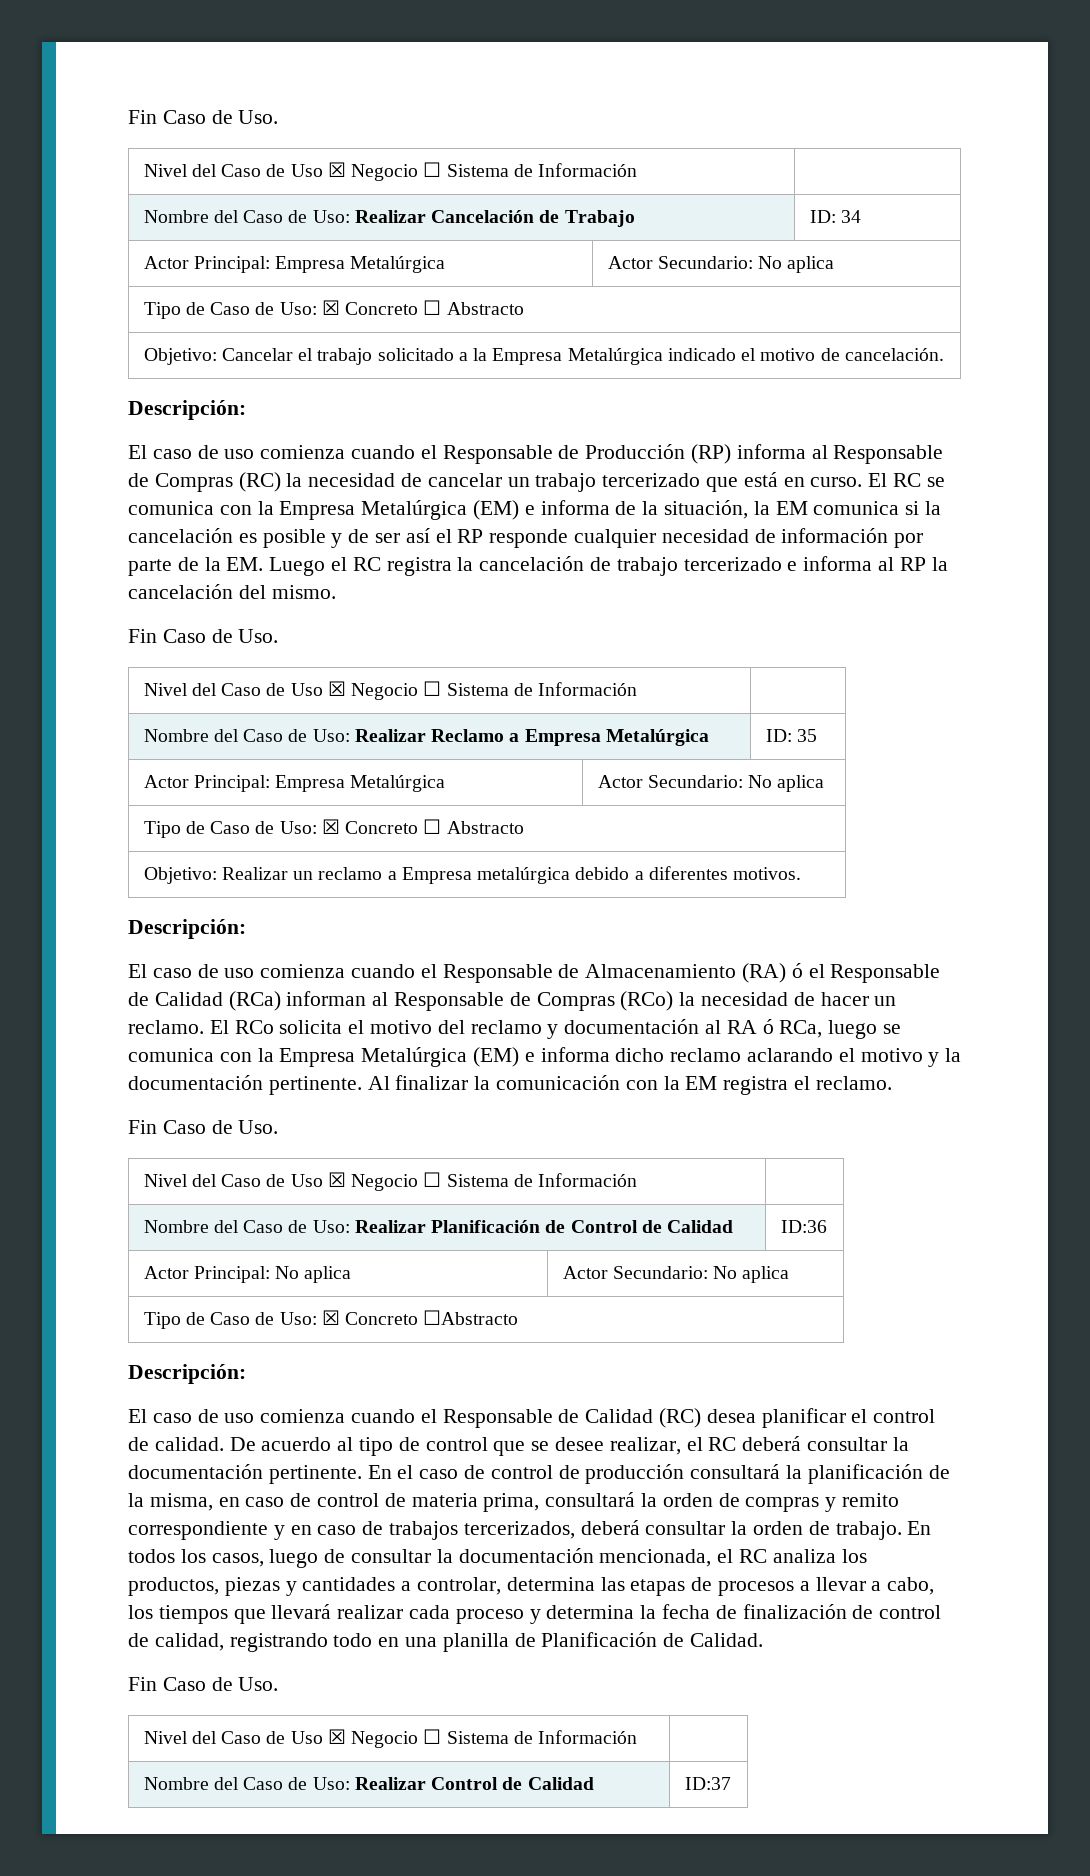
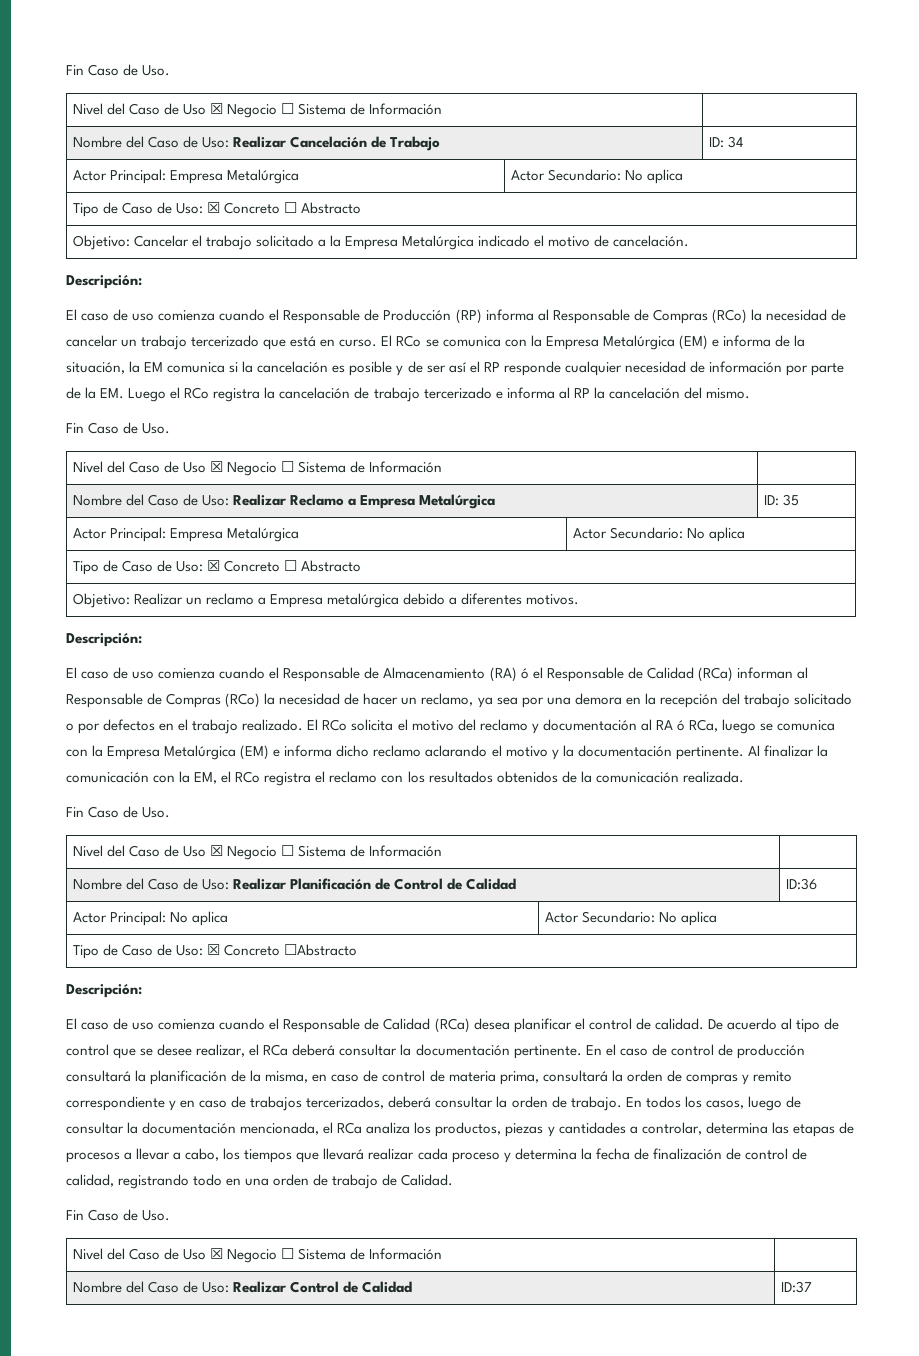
- El caso de uso comienza cuando el Responsable de Producción (RP) informa al Responsable de Compras (RC) la necesidad de cancelar un trabajo tercerizado que está en curso.
+ El caso de uso comienza cuando el Responsable de Producción (RP) informa al Responsable de Compras (RCo) la necesidad de cancelar un trabajo tercerizado que está en curso.
- El RC se comunica con la Empresa Metalúrgica (EM) e informa de la situación, la EM comunica si la cancelación es posible y de ser así el RP responde cualquier necesidad de información por parte de la EM. Luego el RC registra la cancelación de trabajo tercerizado e informa al RP la cancelación del mismo.
+ El RCo se comunica con la Empresa Metalúrgica (EM) e informa de la situación, la EM comunica si la cancelación es posible y de ser así el RP responde cualquier necesidad de información por parte de la EM. Luego el RCo registra la cancelación de trabajo tercerizado e informa al RP la cancelación del mismo.
- El caso de uso comienza cuando el Responsable de Almacenamiento (RA) ó el Responsable de Calidad (RCa) informan al Responsable de Compras (RCo) la necesidad de hacer un reclamo.
+ El caso de uso comienza cuando el Responsable de Almacenamiento (RA) ó el Responsable de Calidad (RCa) informan al Responsable de Compras (RCo) la necesidad de hacer un reclamo, ya sea por una demora en la recepción del trabajo solicitado o por defectos en el trabajo realizado.
- Al finalizar la comunicación con la EM registra el reclamo.
+ Al finalizar la comunicación con la EM, el RCo registra el reclamo con los resultados obtenidos de la comunicación realizada.
- El caso de uso comienza cuando el Responsable de Calidad (RC) desea planificar el control de calidad.
+ El caso de uso comienza cuando el Responsable de Calidad (RCa) desea planificar el control de calidad.
- De acuerdo al tipo de control que se desee realizar, el RC deberá consultar la documentación pertinente.
+ De acuerdo al tipo de control que se desee realizar, el RCa deberá consultar la documentación pertinente.
- En todos los casos, luego de consultar la documentación mencionada, el RC analiza los productos, piezas y cantidades a controlar, determina las etapas de procesos a llevar a cabo, los tiempos que llevará realizar cada proceso y determina la fecha de finalización de control de calidad, registrando todo en una planilla de Planificación de Calidad.
+ En todos los casos, luego de consultar la documentación mencionada, el RCa analiza los productos, piezas y cantidades a controlar, determina las etapas de procesos a llevar a cabo, los tiempos que llevará realizar cada proceso y determina la fecha de finalización de control de calidad, registrando todo en una orden de trabajo de Calidad.

